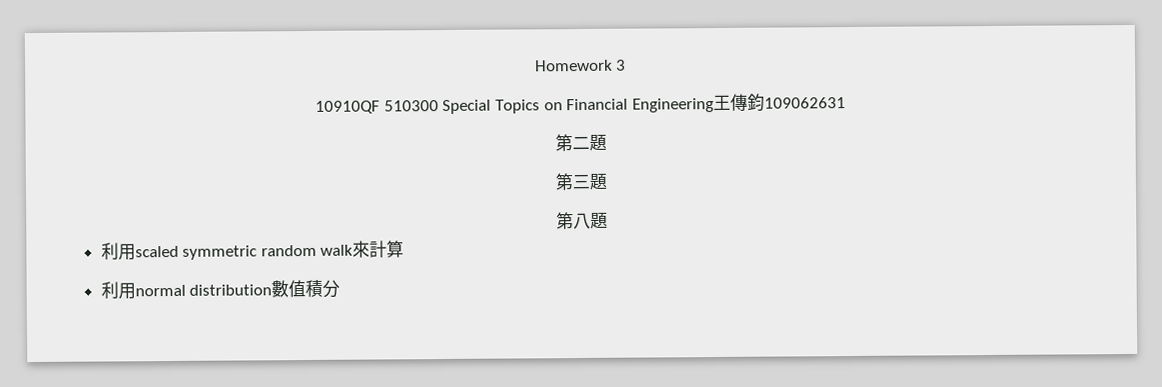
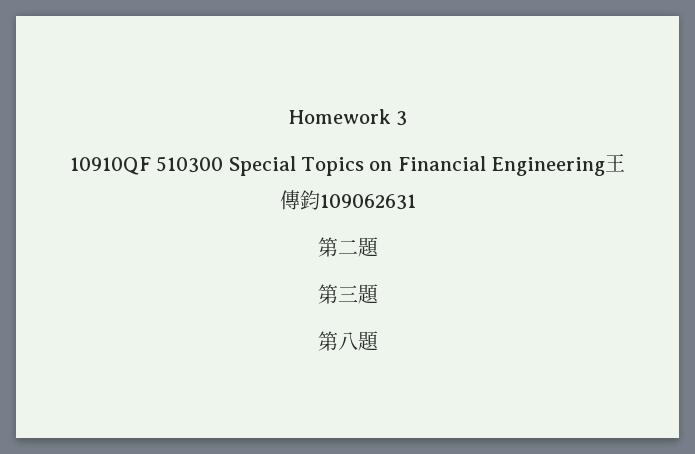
- 利用scaled symmetric random walk來計算
- 利用normal distribution數值積分

